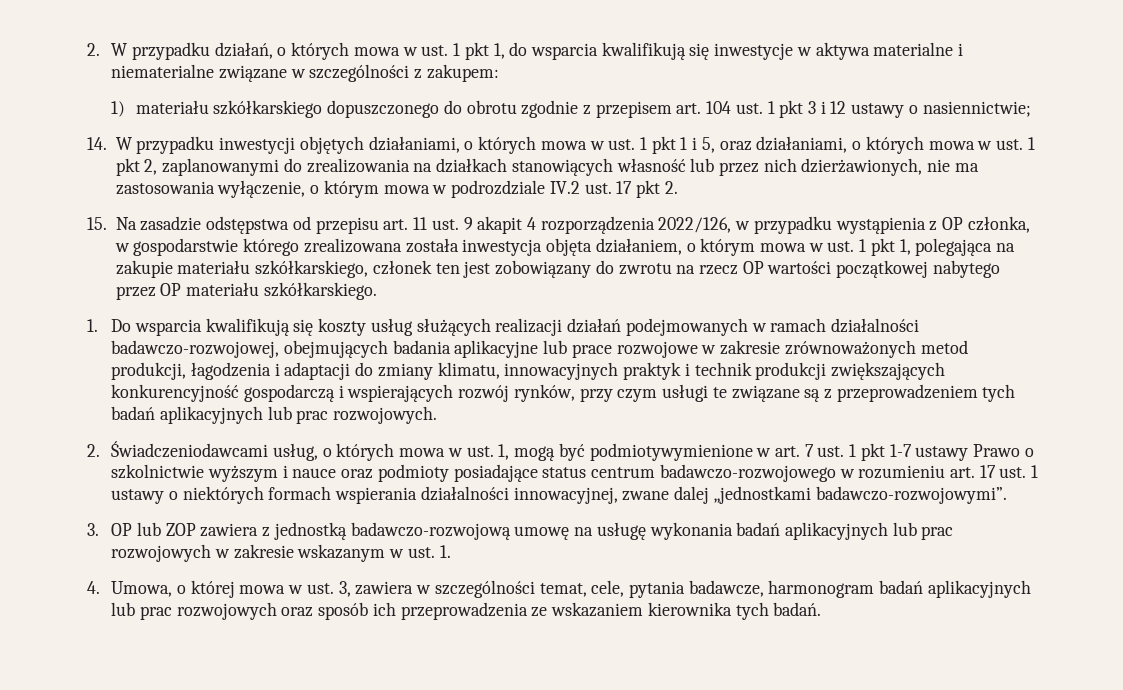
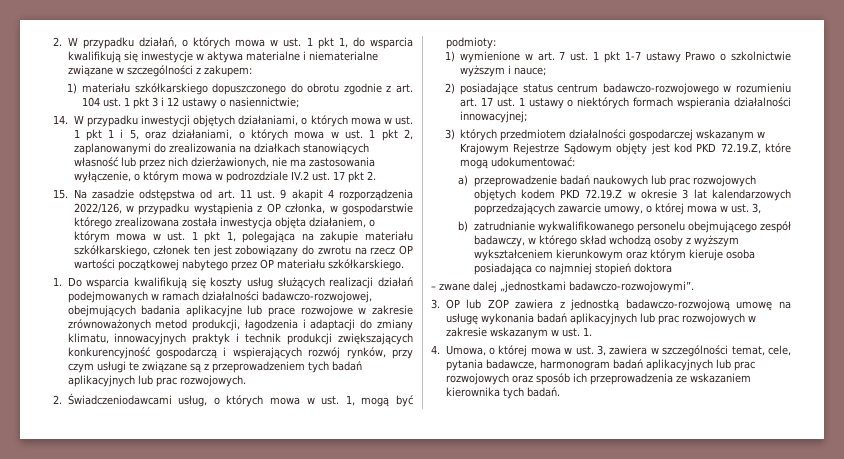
- 1) materiału szkółkarskiego dopuszczonego do obrotu zgodnie z przepisem art. 104 ust. 1 pkt 3 i 12 ustawy o nasiennictwie;
+ 1) materiału szkółkarskiego dopuszczonego do obrotu zgodnie z art. 104 ust. 1 pkt 3 i 12 ustawy o nasiennictwie;
- 15. Na zasadzie odstępstwa od przepisu art. 11 ust. 9 akapit 4 rozporządzenia 2022/126, w przypadku wystąpienia z OP członka, w gospodarstwie którego zrealizowana została inwestycja objęta działaniem, o którym mowa w ust. 1 pkt 1, polegająca na zakupie materiału szkółkarskiego, członek ten jest zobowiązany do zwrotu na rzecz OP wartości początkowej nabytego przez OP materiału szkółkarskiego.
+ 15. Na zasadzie odstępstwa od art. 11 ust. 9 akapit 4 rozporządzenia 2022/126, w przypadku wystąpienia z OP członka, w gospodarstwie którego zrealizowana została inwestycja objęta działaniem, o którym mowa w ust. 1 pkt 1, polegająca na zakupie materiału szkółkarskiego, członek ten jest zobowiązany do zwrotu na rzecz OP wartości początkowej nabytego przez OP materiału szkółkarskiego.
- 2. Świadczeniodawcami usług, o których mowa w ust. 1, mogą być podmiotywymienione w art. 7 ust. 1 pkt 1-7 ustawy Prawo o szkolnictwie wyższym i nauce oraz podmioty posiadające status centrum badawczo-rozwojowego w rozumieniu art. 17 ust. 1 ustawy o niektórych formach wspierania działalności innowacyjnej, zwane dalej „jednostkami badawczo-rozwojowymi”.
+ 2. Świadczeniodawcami usług, o których mowa w ust. 1, mogą być podmioty:
+ 1) wymienione w art. 7 ust. 1 pkt 1-7 ustawy Prawo o szkolnictwie wyższym i nauce;
+ 2) posiadające status centrum badawczo-rozwojowego w rozumieniu art. 17 ust. 1 ustawy o niektórych formach wspierania działalności innowacyjnej;
+ 3) których przedmiotem działalności gospodarczej wskazanym w Krajowym Rejestrze Sądowym objęty jest kod PKD 72.19.Z, które mogą udokumentować:
+ a) przeprowadzenie badań naukowych lub prac rozwojowych objętych kodem PKD 72.19.Z w okresie 3 lat kalendarzowych poprzedzających zawarcie umowy, o której mowa w ust. 3,
+ b) zatrudnianie wykwalifikowanego personelu obejmującego zespół badawczy, w którego skład wchodzą osoby z wyższym wykształceniem kierunkowym oraz którym kieruje osoba posiadająca co najmniej stopień doktora
+ – zwane dalej „jednostkami badawczo-rozwojowymi”.

